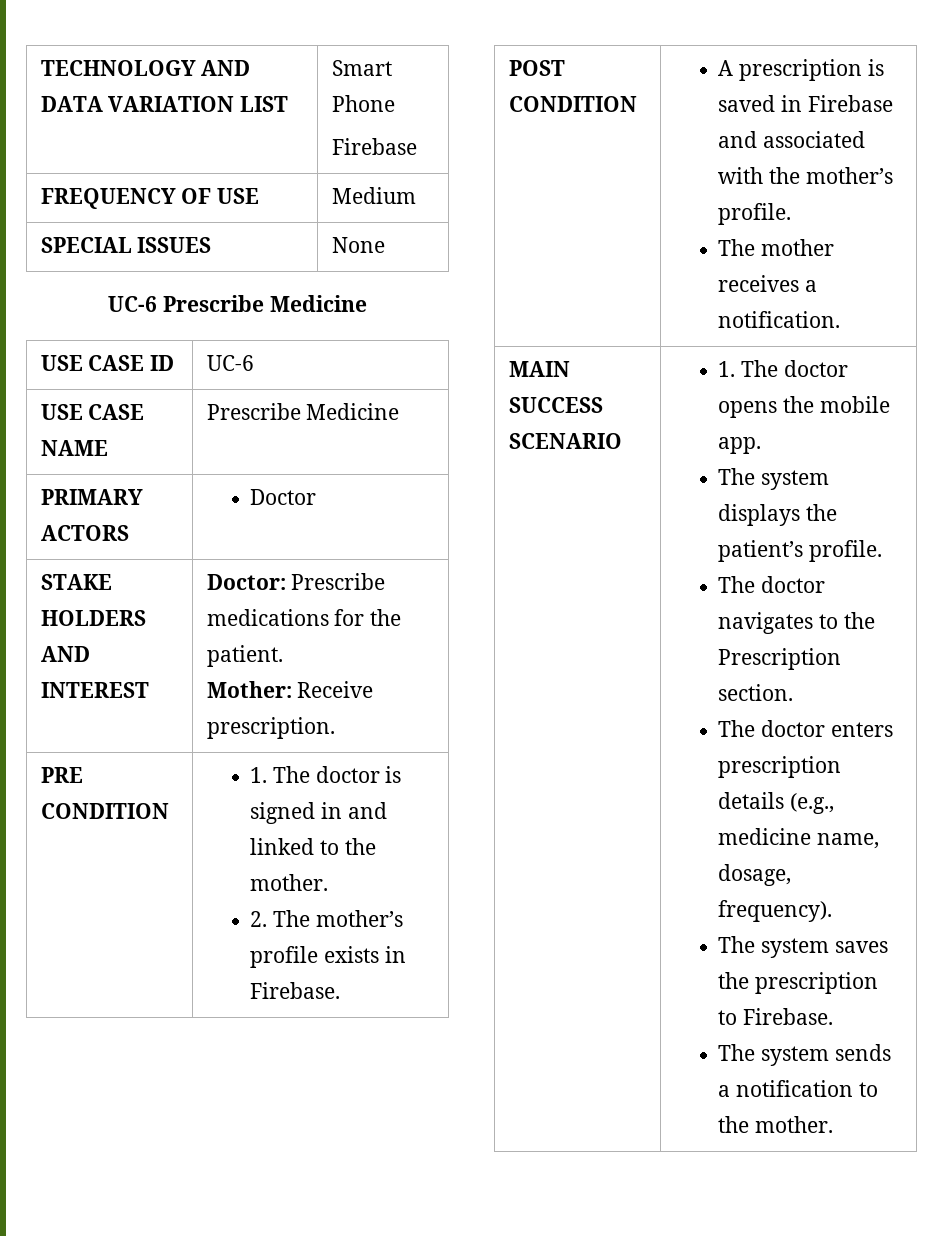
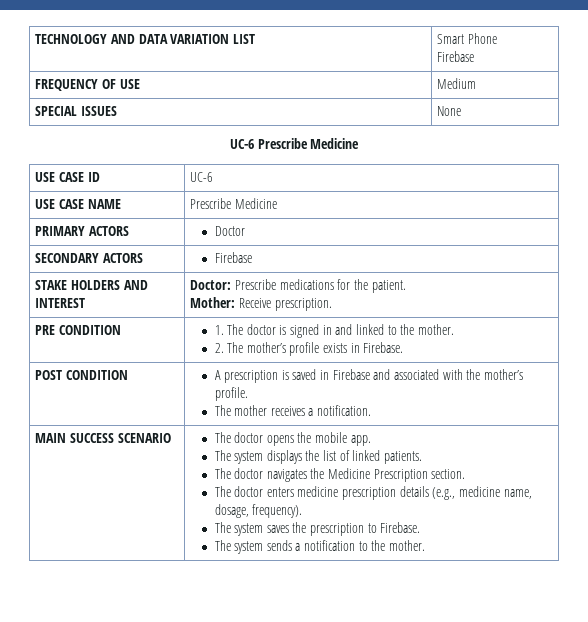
+ SECONDARY ACTORS | Firebase
- 1. The doctor opens the mobile app.
+ The doctor opens the mobile app.
- The system displays the patient’s profile.
+ The system displays the list of linked patients.
- The doctor navigates to the Prescription section.
+ The doctor navigates the Medicine Prescription section.
- The doctor enters prescription details (e.g., medicine name, dosage, frequency).
+ The doctor enters medicine prescription details (e.g., medicine name, dosage, frequency).

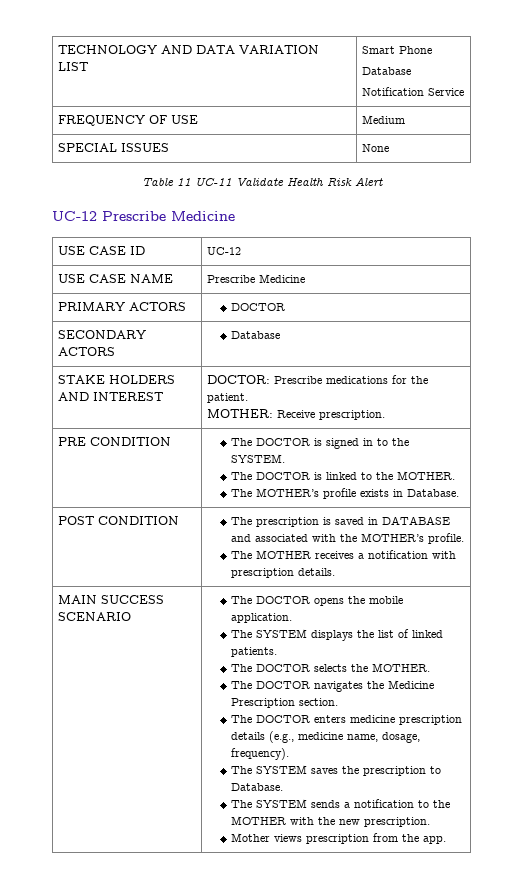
  TECHNOLOGY AND DATA VARIATION LIST | Smart Phone
- Firebase
+ Database
+ Notification Service
- UC-6 Prescribe Medicine
+ Table 11 UC-11 Validate Health Risk Alert
+ UC-12 Prescribe Medicine
- USE CASE ID | UC-6
+ USE CASE ID | UC-12
- PRIMARY ACTORS | Doctor
+ PRIMARY ACTORS | DOCTOR
- SECONDARY ACTORS | Firebase
+ SECONDARY ACTORS | Database
- STAKE HOLDERS AND INTEREST | Doctor: Prescribe medications for the patient.
- Mother: Receive prescription.
+ STAKE HOLDERS AND INTEREST | DOCTOR: Prescribe medications for the patient.
+ MOTHER: Receive prescription.
- PRE CONDITION | 1. The doctor is signed in and linked to the mother.
- 2. The mother’s profile exists in Firebase.
+ PRE CONDITION | The DOCTOR is signed in to the SYSTEM.
+ The DOCTOR is linked to the MOTHER.
+ The MOTHER’s profile exists in Database.
- POST CONDITION | A prescription is saved in Firebase and associated with the mother’s profile.
- The mother receives a notification.
+ POST CONDITION | The prescription is saved in DATABASE and associated with the MOTHER’s profile.
+ The MOTHER receives a notification with prescription details.
- The doctor opens the mobile app.
- The system displays the list of linked patients.
+ The DOCTOR opens the mobile application.
+ The SYSTEM displays the list of linked patients.
- The doctor navigates the Medicine Prescription section.
+ The DOCTOR selects the MOTHER.
+ The DOCTOR navigates the Medicine Prescription section.
- The doctor enters medicine prescription details (e.g., medicine name, dosage, frequency).
+ The DOCTOR enters medicine prescription details (e.g., medicine name, dosage, frequency).
- The system saves the prescription to Firebase.
- The system sends a notification to the mother.
+ The SYSTEM saves the prescription to Database.
+ The SYSTEM sends a notification to the MOTHER with the new prescription.
+ Mother views prescription from the app.

